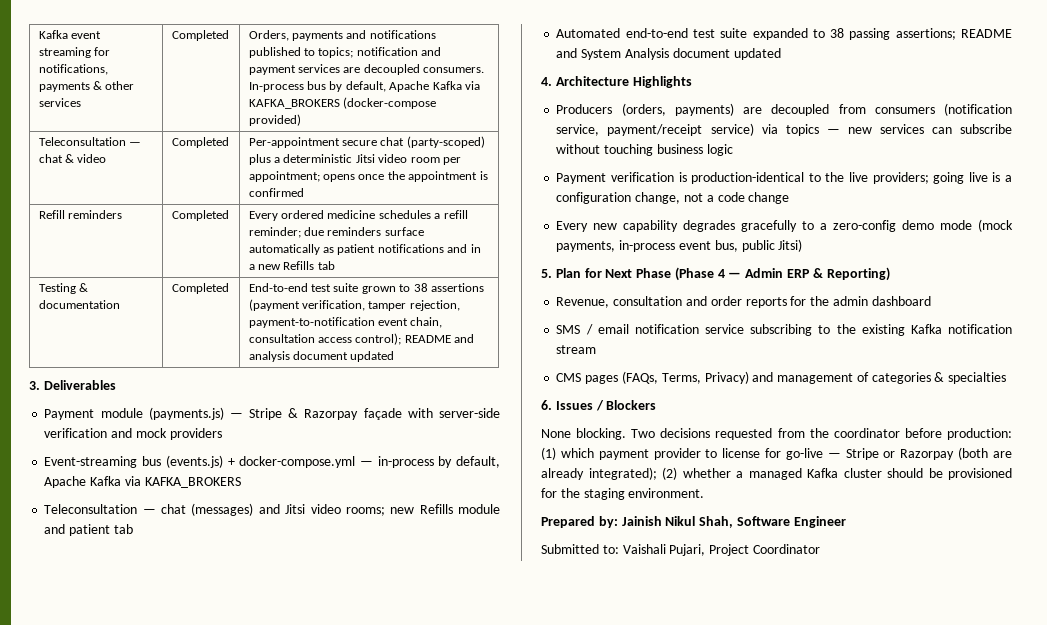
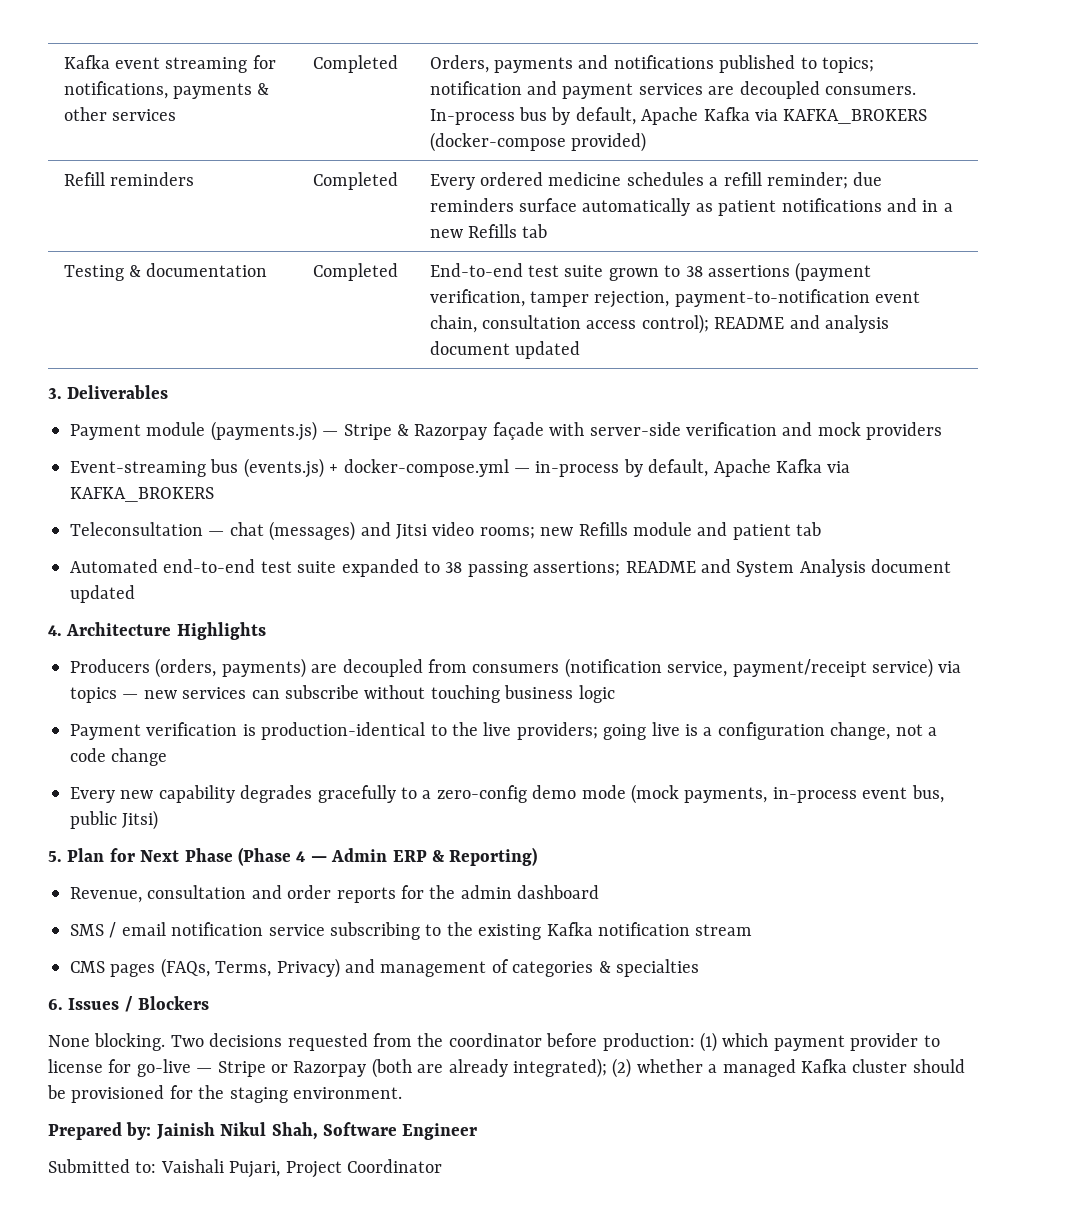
- Teleconsultation — chat & video | Completed | Per-appointment secure chat (party-scoped) plus a deterministic Jitsi video room per appointment; opens once the appointment is confirmed

